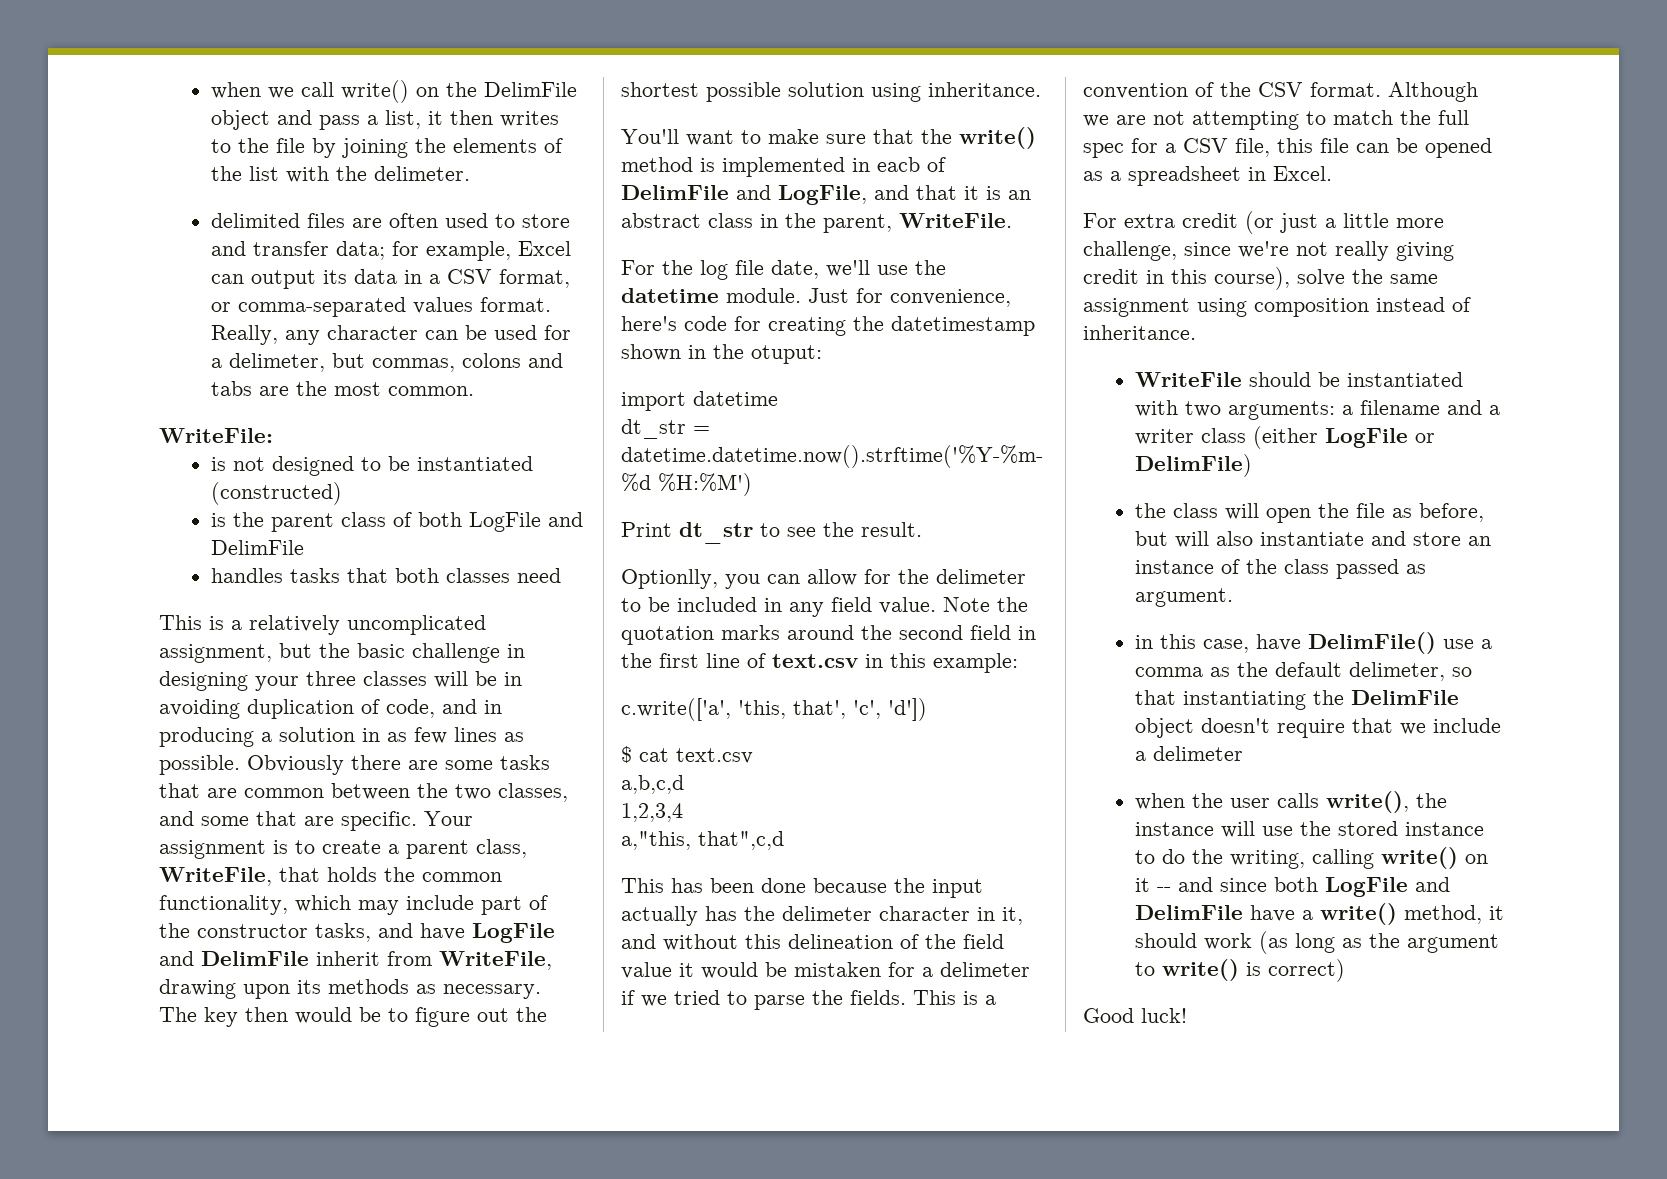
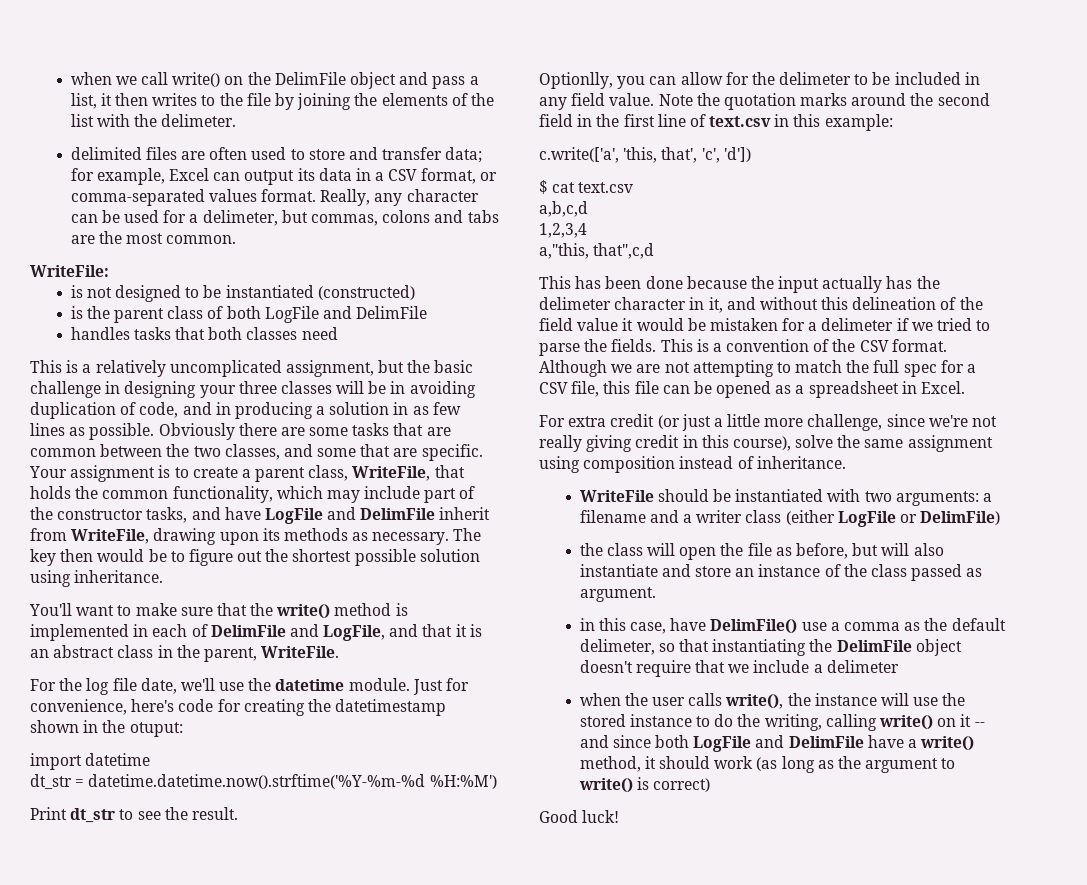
- You'll want to make sure that the write() method is implemented in eacb of DelimFile and LogFile, and that it is an abstract class in the parent, WriteFile.
+ You'll want to make sure that the write() method is implemented in each of DelimFile and LogFile, and that it is an abstract class in the parent, WriteFile.

